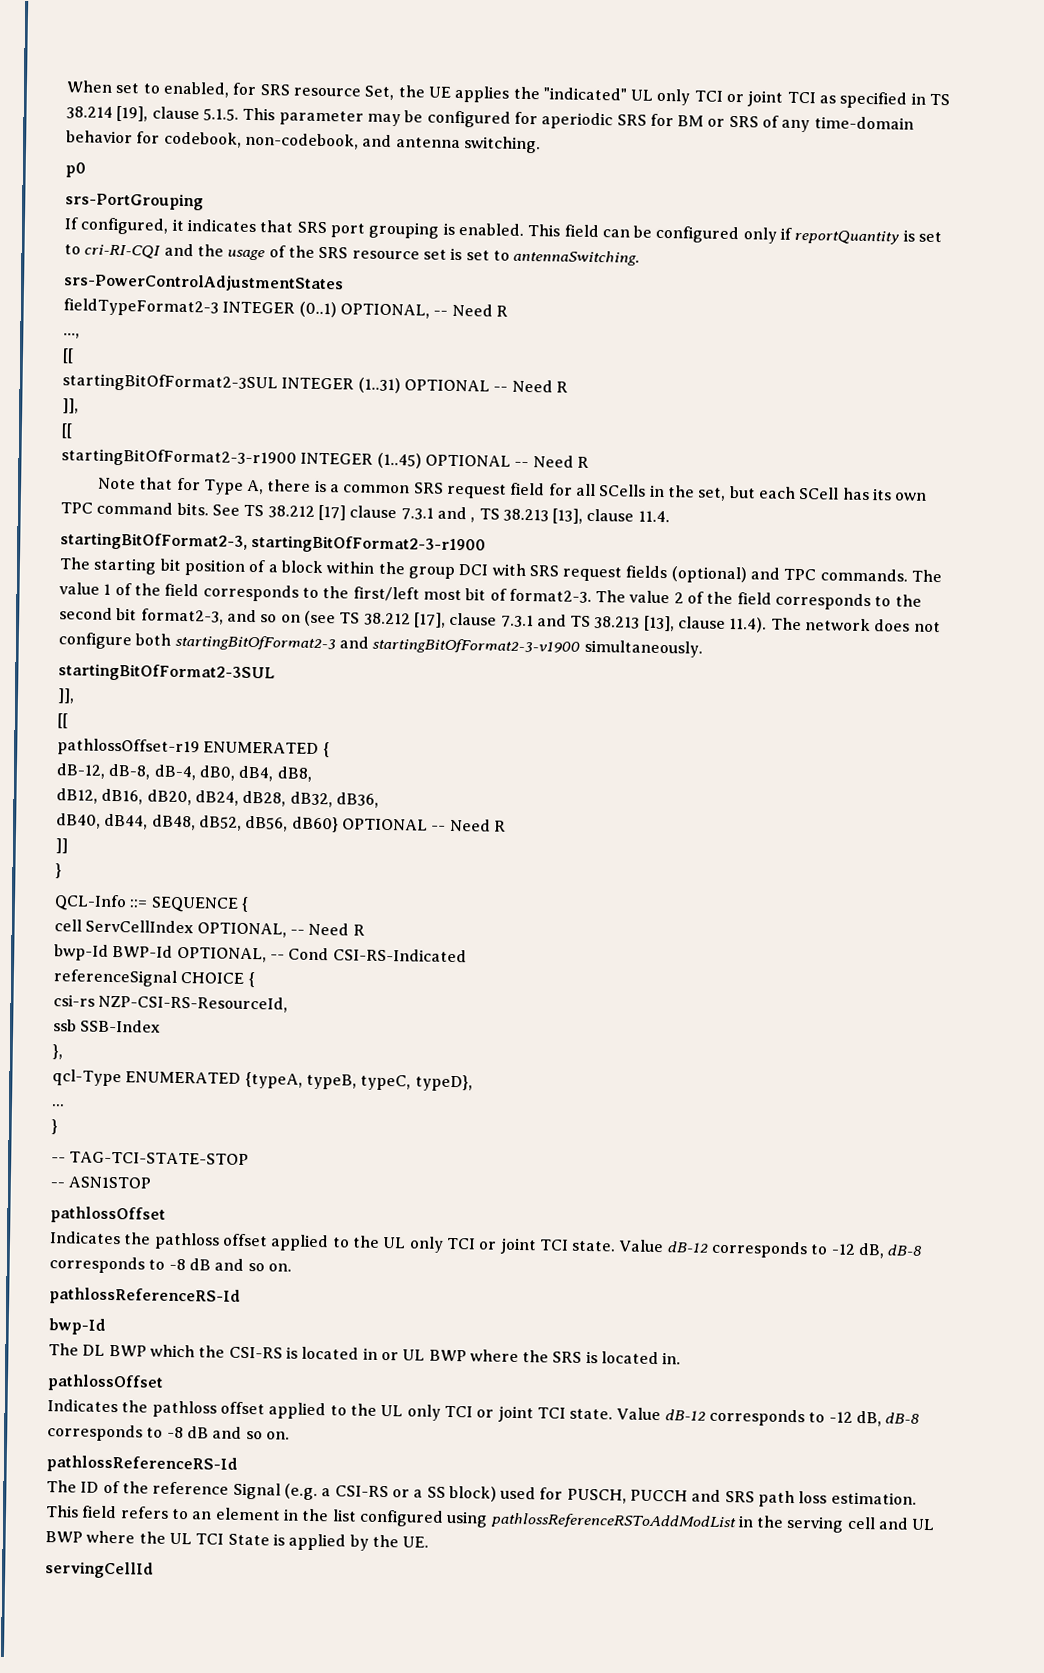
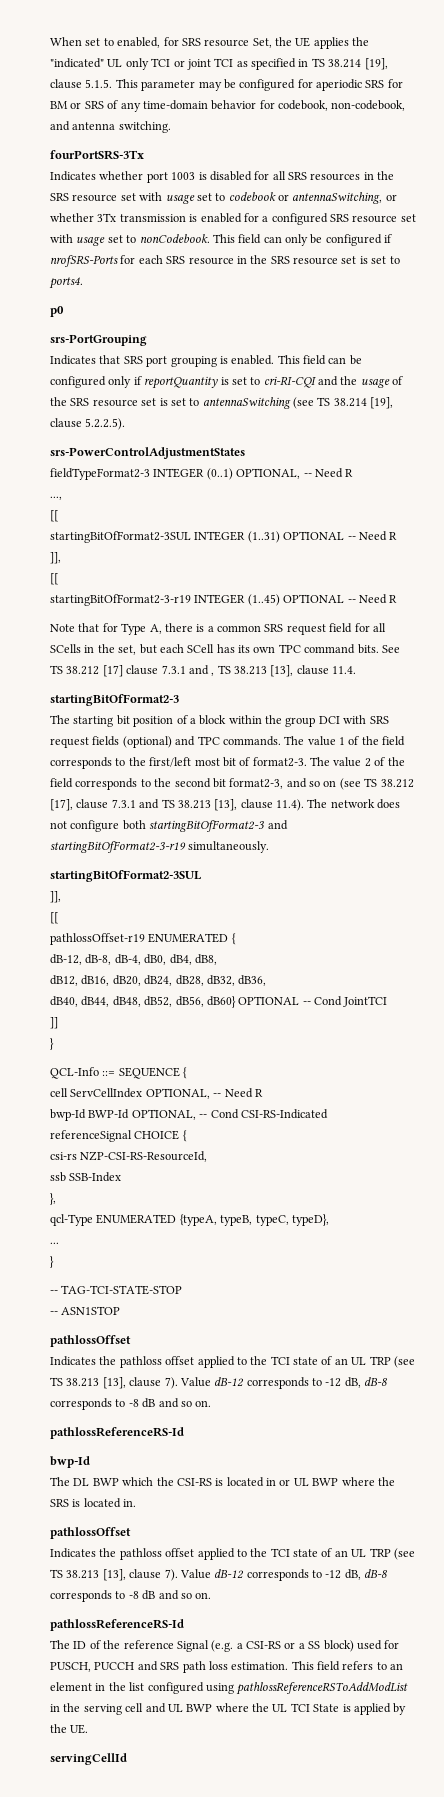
+ fourPortSRS-3Tx
+ Indicates whether port 1003 is disabled for all SRS resources in the SRS resource set with usage set to codebook or antennaSwitching, or whether 3Tx transmission is enabled for a configured SRS resource set with usage set to nonCodebook. This field can only be configured if nrofSRS-Ports for each SRS resource in the SRS resource set is set to ports4.
  p0
  srs-PortGrouping
- If configured, it indicates that SRS port grouping is enabled.
+ Indicates that SRS port grouping is enabled.
- This field can be configured only if reportQuantity is set to cri-RI-CQI and the usage of the SRS resource set is set to antennaSwitching.
+ This field can be configured only if reportQuantity is set to cri-RI-CQI and the usage of the SRS resource set is set to antennaSwitching (see TS 38.214 [19], clause 5.2.2.5).
- startingBitOfFormat2-3-r1900 INTEGER (1..45) OPTIONAL -- Need R
+ startingBitOfFormat2-3-r19 INTEGER (1..45) OPTIONAL -- Need R
  See TS 38.212 [17] clause 7.3.1 and , TS 38.213 [13], clause 11.4.
- startingBitOfFormat2-3, startingBitOfFormat2-3-r1900
+ startingBitOfFormat2-3
- The value 2 of the field corresponds to the second bit format2-3, and so on (see TS 38.212 [17], clause 7.3.1 and TS 38.213 [13], clause 11.4). The network does not configure both startingBitOfFormat2-3 and startingBitOfFormat2-3-v1900 simultaneously.
+ The value 2 of the field corresponds to the second bit format2-3, and so on (see TS 38.212 [17], clause 7.3.1 and TS 38.213 [13], clause 11.4). The network does not configure both startingBitOfFormat2-3 and startingBitOfFormat2-3-r19 simultaneously.
- dB40, dB44, dB48, dB52, dB56, dB60} OPTIONAL -- Need R
+ dB40, dB44, dB48, dB52, dB56, dB60} OPTIONAL -- Cond JointTCI
  -- ASN1STOP
  pathlossOffset
- Indicates the pathloss offset applied to the UL only TCI or joint TCI state.
+ Indicates the pathloss offset applied to the TCI state of an UL TRP (see TS 38.213 [13], clause 7).
  The DL BWP which the CSI-RS is located in or UL BWP where the SRS is located in.
  pathlossOffset
- Indicates the pathloss offset applied to the UL only TCI or joint TCI state.
+ Indicates the pathloss offset applied to the TCI state of an UL TRP (see TS 38.213 [13], clause 7).

